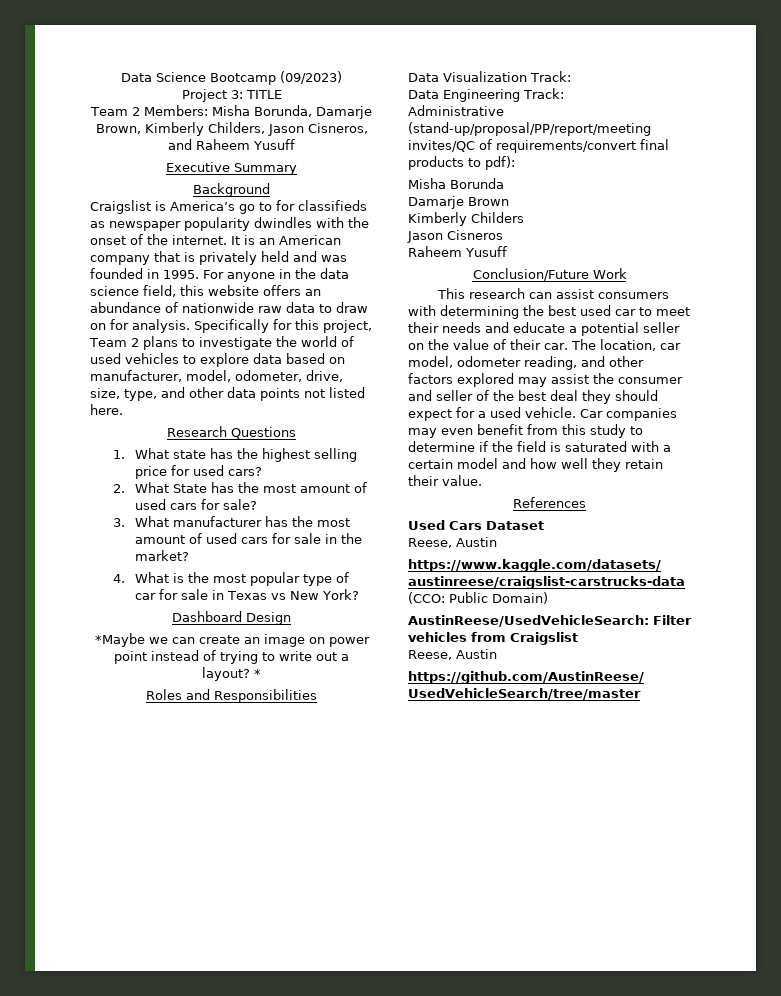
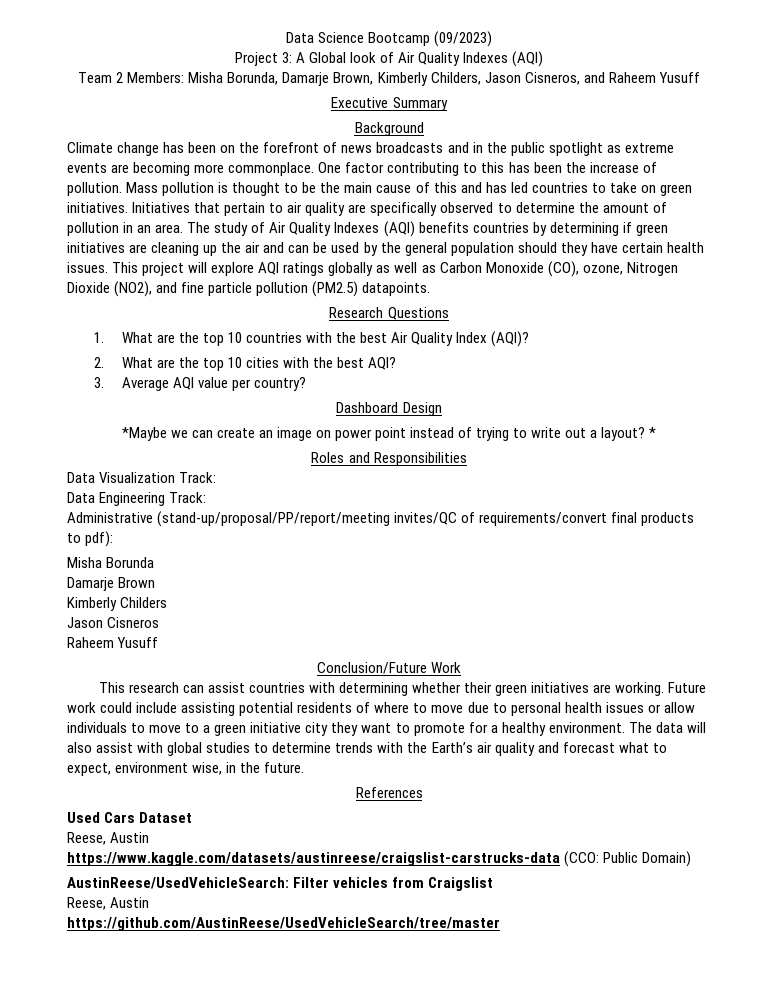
- Project 3: TITLE
+ Project 3: A Global look of Air Quality Indexes (AQI)
- Craigslist is America’s go to for classifieds as newspaper popularity dwindles with the onset of the internet. It is an American company that is privately held and was founded in 1995. For anyone in the data science field, this website offers an abundance of nationwide raw data to draw on for analysis. Specifically for this project, Team 2 plans to investigate the world of used vehicles to explore data based on manufacturer, model, odometer, drive, size, type, and other data points not listed here.
+ Climate change has been on the forefront of news broadcasts and in the public spotlight as extreme events are becoming more commonplace. One factor contributing to this has been the increase of pollution. Mass pollution is thought to be the main cause of this and has led countries to take on green initiatives. Initiatives that pertain to air quality are specifically observed to determine the amount of pollution in an area. The study of Air Quality Indexes (AQI) benefits countries by determining if green initiatives are cleaning up the air and can be used by the general population should they have certain health issues. This project will explore AQI ratings globally as well as Carbon Monoxide (CO), ozone, Nitrogen Dioxide (NO2), and fine particle pollution (PM2.5) datapoints.
  Research Questions
- 1. What state has the highest selling price for used cars?
- 2. What State has the most amount of used cars for sale?
- 3. What manufacturer has the most amount of used cars for sale in the market?
- 4. What is the most popular type of car for sale in Texas vs New York?
+ 1. What are the top 10 countries with the best Air Quality Index (AQI)?
+ 2. What are the top 10 cities with the best AQI?
+ 3. Average AQI value per country?
- This research can assist consumers with determining the best used car to meet their needs and educate a potential seller on the value of their car. The location, car model, odometer reading, and other factors explored may assist the consumer and seller of the best deal they should expect for a used vehicle. Car companies may even benefit from this study to determine if the field is saturated with a certain model and how well they retain their value.
+ This research can assist countries with determining whether their green initiatives are working. Future work could include assisting potential residents of where to move due to personal health issues or allow individuals to move to a green initiative city they want to promote for a healthy environment. The data will also assist with global studies to determine trends with the Earth’s air quality and forecast what to expect, environment wise, in the future.

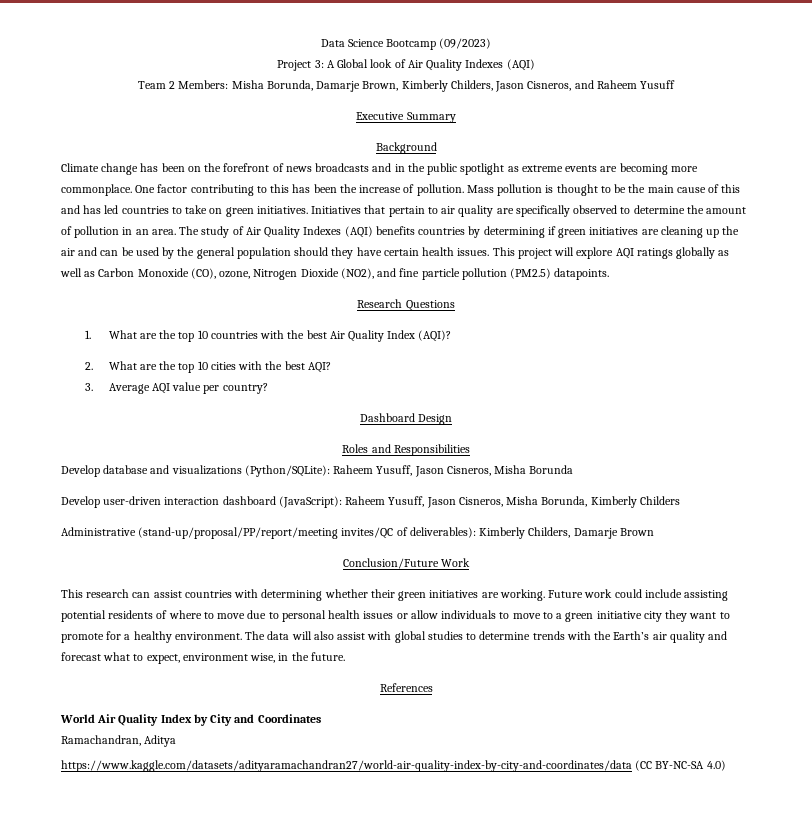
- *Maybe we can create an image on power point instead of trying to write out a layout? *
  Roles and Responsibilities
- Data Visualization Track:
- Data Engineering Track:
- Administrative (stand-up/proposal/PP/report/meeting invites/QC of requirements/convert final products to pdf):
- Misha Borunda
- Damarje Brown
- Kimberly Childers
- Jason Cisneros
- Raheem Yusuff
+ Develop database and visualizations (Python/SQLite): Raheem Yusuff, Jason Cisneros, Misha Borunda
+ Develop user-driven interaction dashboard (JavaScript): Raheem Yusuff, Jason Cisneros, Misha Borunda, Kimberly Childers
+ Administrative (stand-up/proposal/PP/report/meeting invites/QC of deliverables): Kimberly Childers, Damarje Brown
- Used Cars Dataset
- Reese, Austin
- https://www.kaggle.com/datasets/austinreese/craigslist-carstrucks-data (CCO: Public Domain)
- AustinReese/UsedVehicleSearch: Filter vehicles from Craigslist
- Reese, Austin
- https://github.com/AustinReese/UsedVehicleSearch/tree/master
+ World Air Quality Index by City and Coordinates
+ Ramachandran, Aditya
+ https://www.kaggle.com/datasets/adityaramachandran27/world-air-quality-index-by-city-and-coordinates/data (CC BY-NC-SA 4.0)

